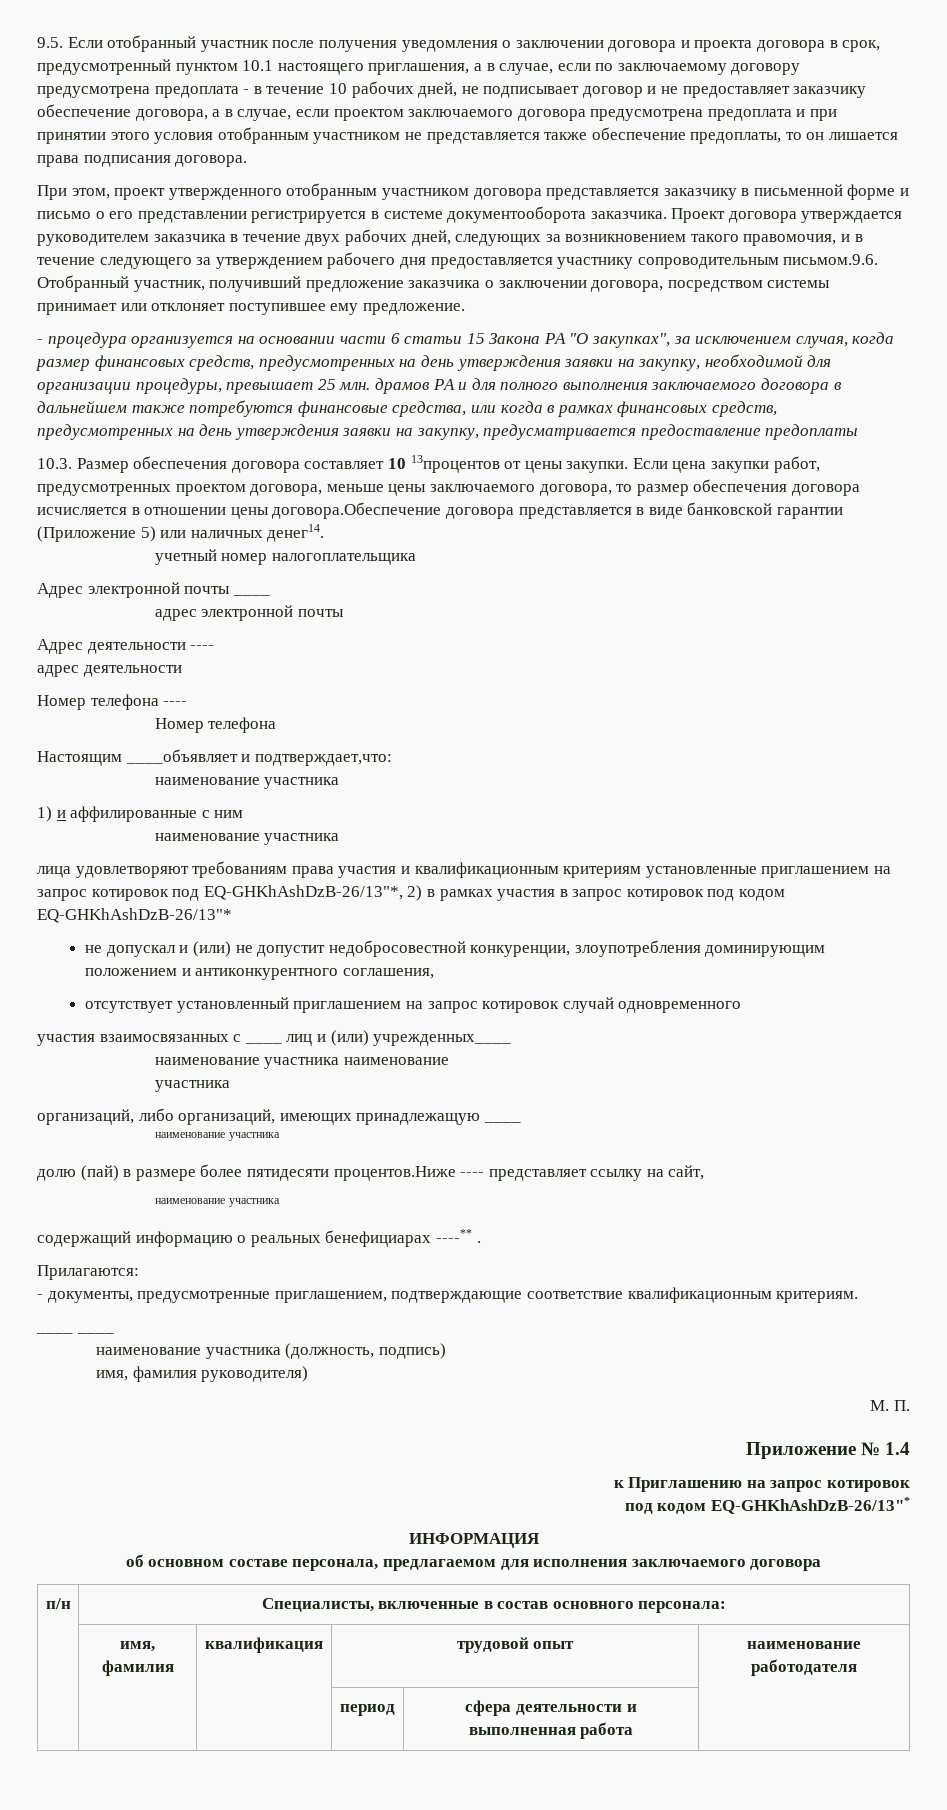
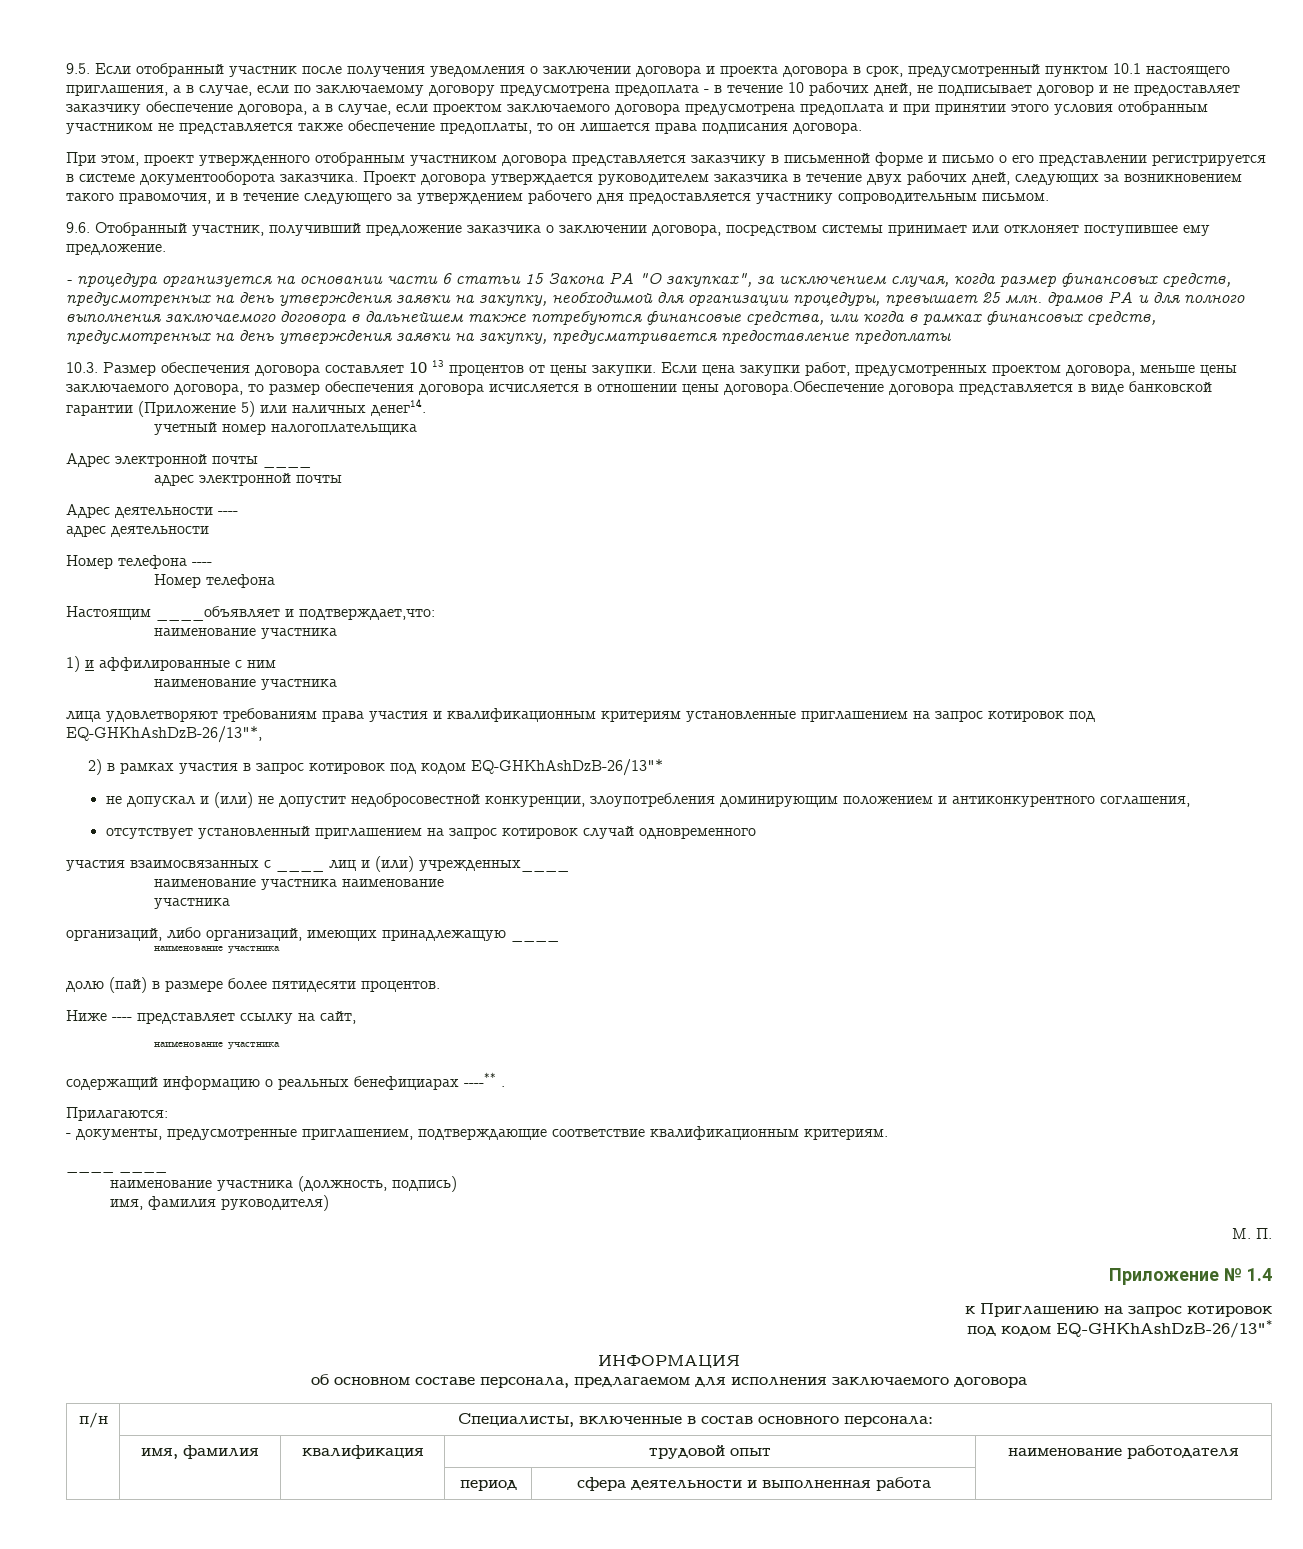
- Проект договора утверждается руководителем заказчика в течение двух рабочих дней, следующих за возникновением такого правомочия, и в течение следующего за утверждением рабочего дня предоставляется участнику сопроводительным письмом.9.6. Отобранный участник, получивший предложение заказчика о заключении договора, посредством системы принимает или отклоняет поступившее ему предложение.
+ Проект договора утверждается руководителем заказчика в течение двух рабочих дней, следующих за возникновением такого правомочия, и в течение следующего за утверждением рабочего дня предоставляется участнику сопроводительным письмом.
+ 9.6. Отобранный участник, получивший предложение заказчика о заключении договора, посредством системы принимает или отклоняет поступившее ему предложение.
- 10.3. Размер обеспечения договора составляет 10 13процентов от цены закупки.
+ 10.3. Размер обеспечения договора составляет 10 13 процентов от цены закупки.
- лица удовлетворяют требованиям права участия и квалификационным критериям установленные приглашением на запрос котировок под EQ-GHKhAshDzB-26/13"*, 2) в рамках участия в запрос котировок под кодом EQ-GHKhAshDzB-26/13"*
+ лица удовлетворяют требованиям права участия и квалификационным критериям установленные приглашением на запрос котировок под EQ-GHKhAshDzB-26/13"*,
+ 2) в рамках участия в запрос котировок под кодом EQ-GHKhAshDzB-26/13"*
- долю (пай) в размере более пятидесяти процентов.Ниже ---- представляет ссылку на сайт,
+ долю (пай) в размере более пятидесяти процентов.
+ Ниже ---- представляет ссылку на сайт,

